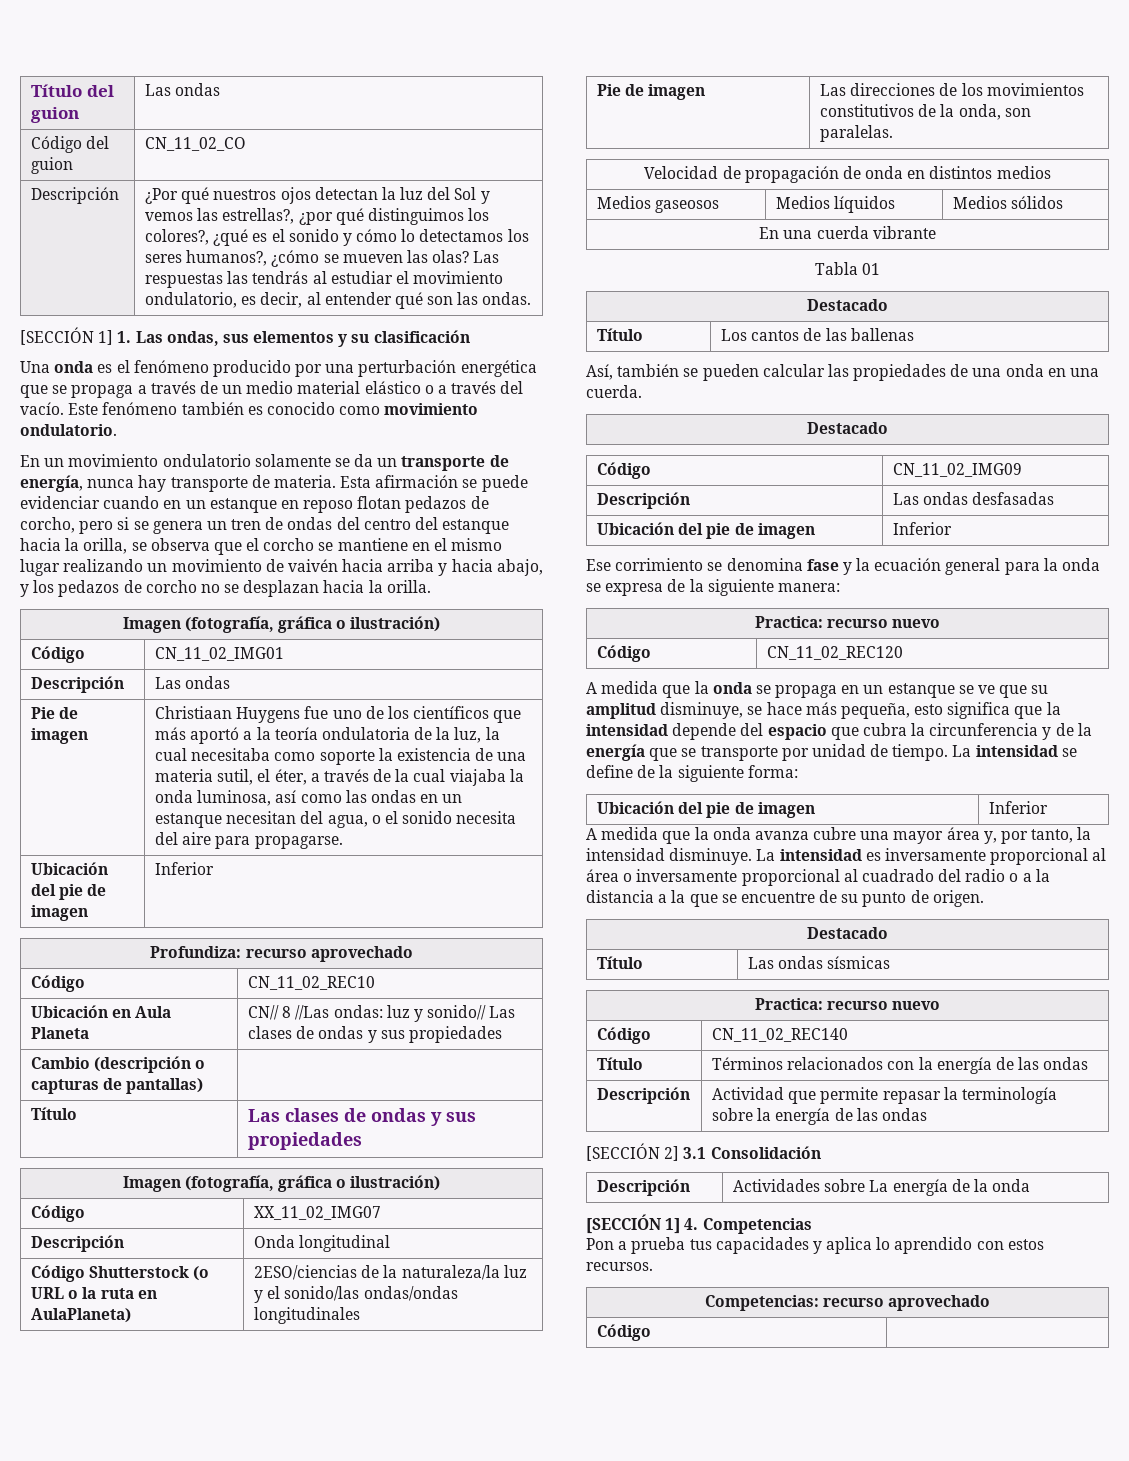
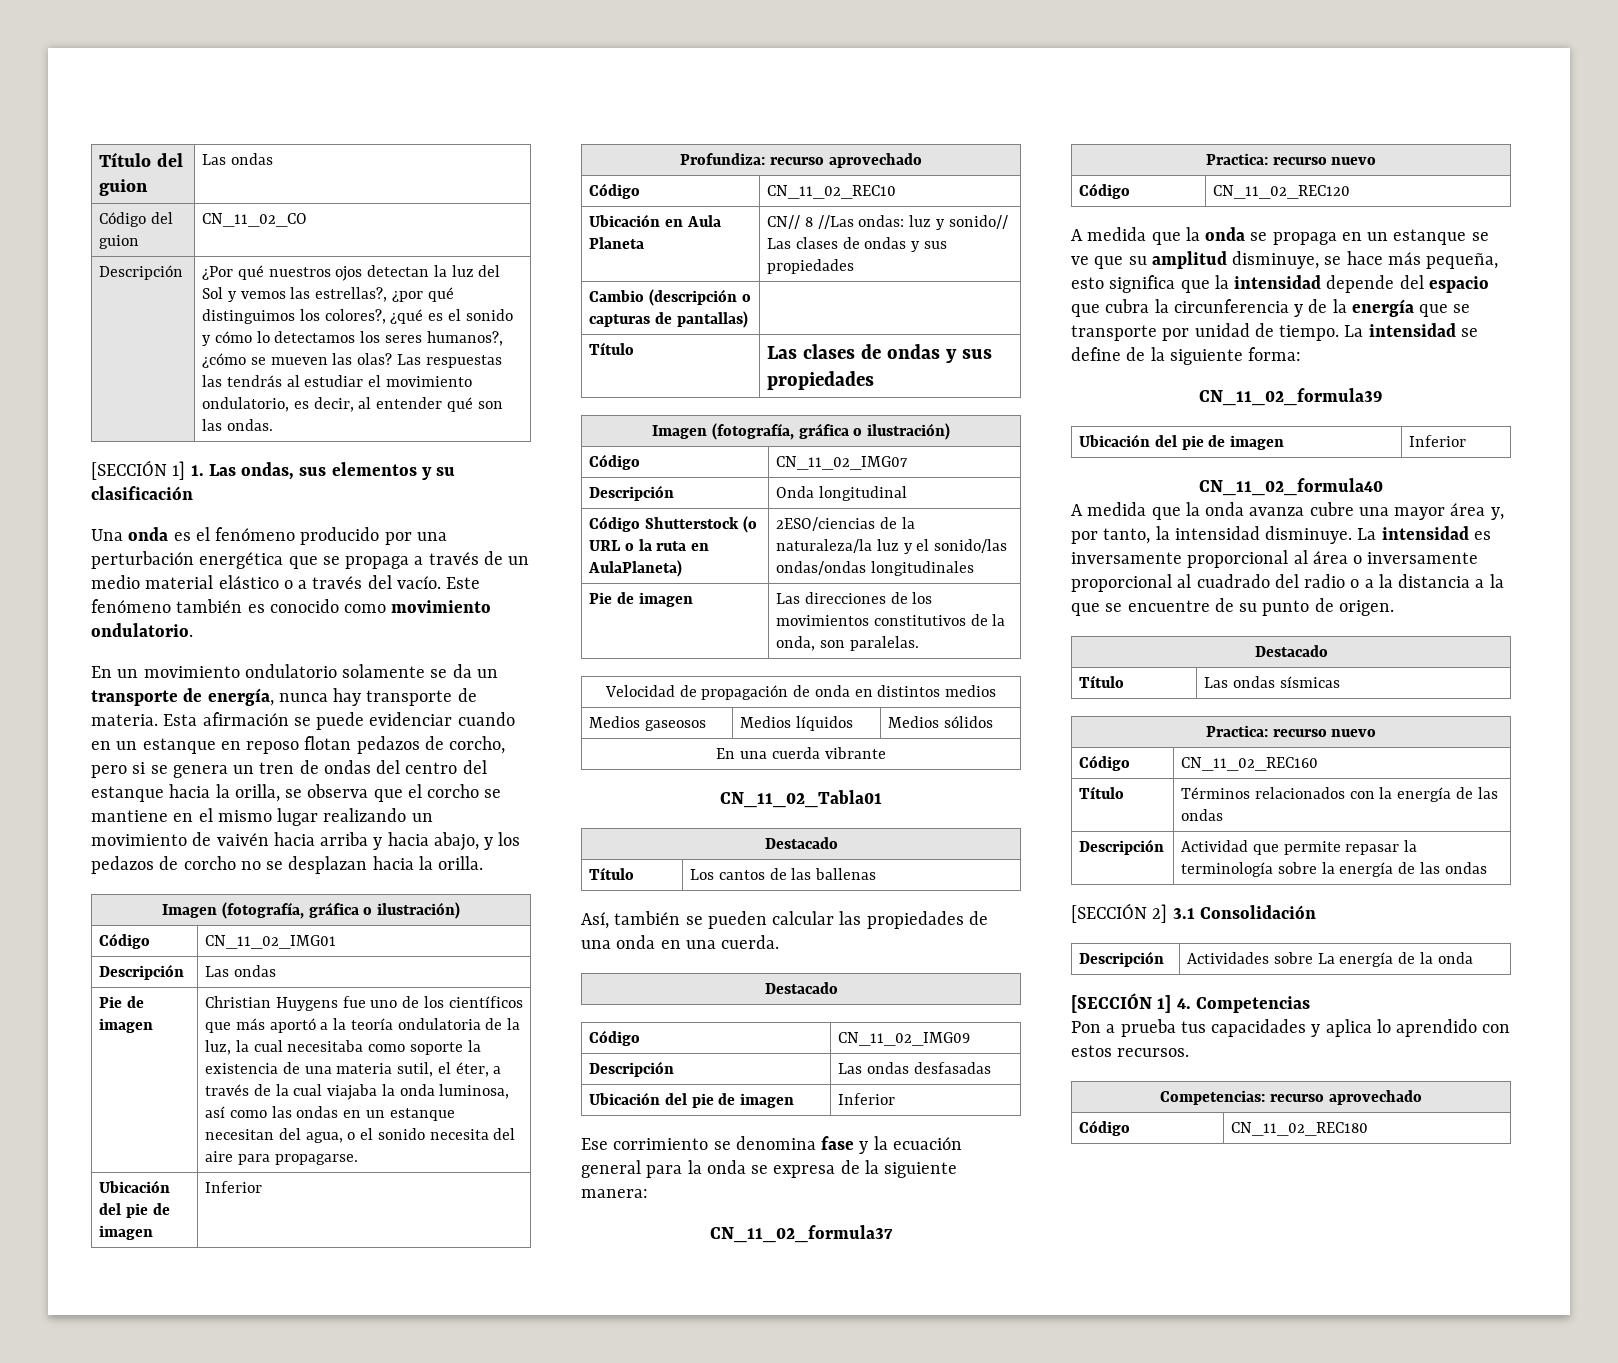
- Christiaan Huygens fue uno de los científicos que más aportó a la teoría ondulatoria de la luz, la cual necesitaba como soporte la existencia de una materia sutil, el éter, a través de la cual viajaba la onda luminosa, así como las ondas en un estanque necesitan del agua, o el sonido necesita del aire para propagarse.
+ Christian Huygens fue uno de los científicos que más aportó a la teoría ondulatoria de la luz, la cual necesitaba como soporte la existencia de una materia sutil, el éter, a través de la cual viajaba la onda luminosa, así como las ondas en un estanque necesitan del agua, o el sonido necesita del aire para propagarse.
- Código | XX_11_02_IMG07
+ Código | CN_11_02_IMG07
- Tabla 01
+ CN_11_02_Tabla01
+ CN_11_02_formula37
  La intensidad se define de la siguiente forma:
+ CN_11_02_formula39
  Ubicación del pie de imagen | Inferior
+ CN_11_02_formula40
- Código | CN_11_02_REC140
+ Código | CN_11_02_REC160
  Competencias: recurso aprovechado
- Código |
+ Código | CN_11_02_REC180

